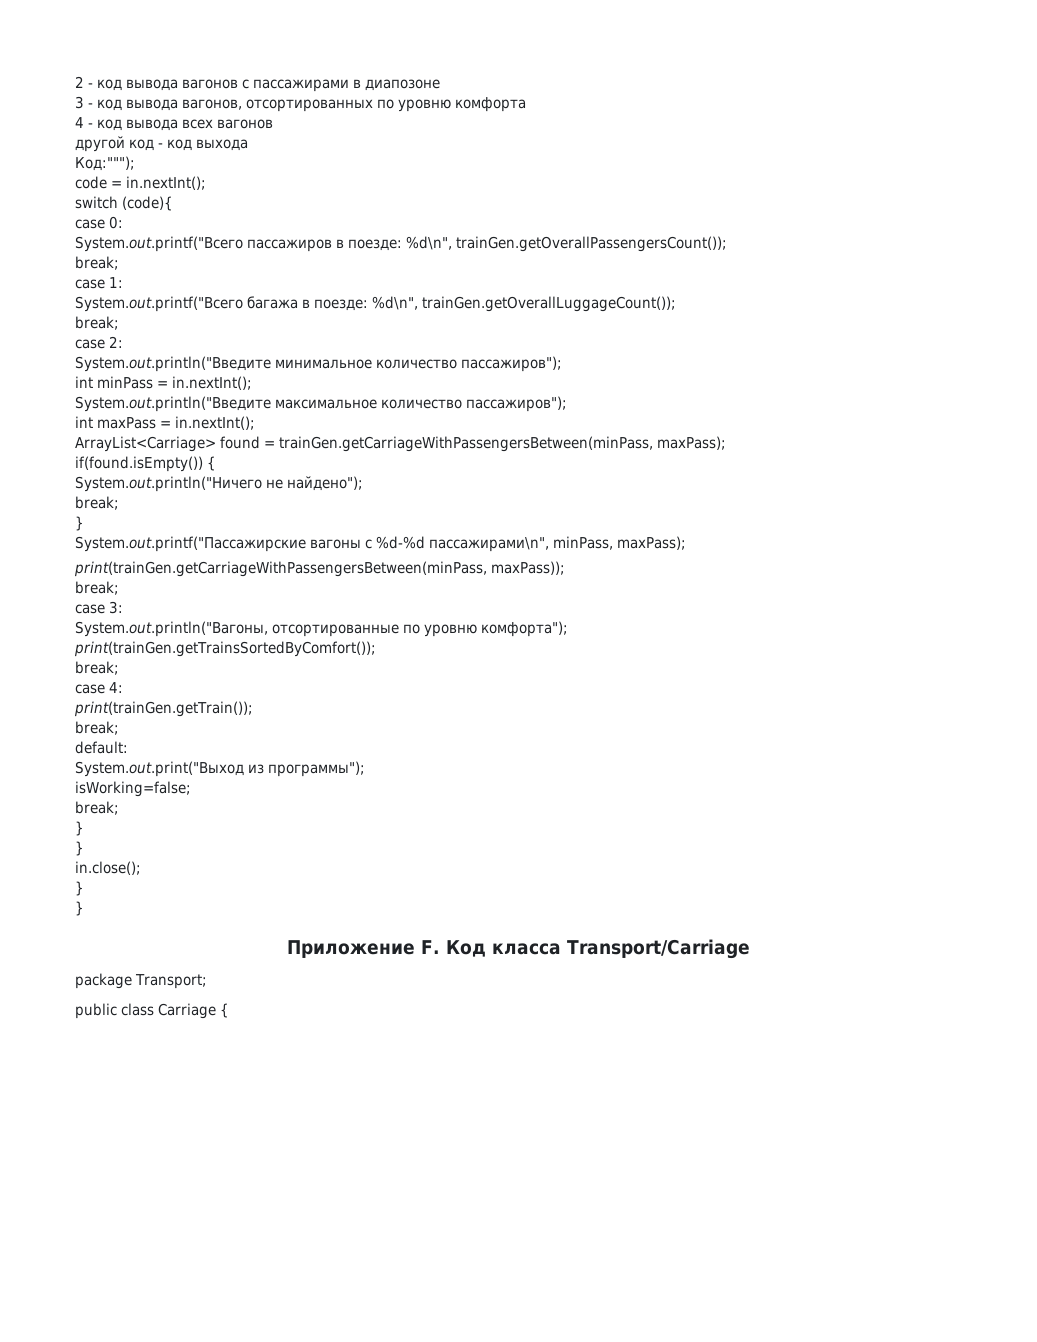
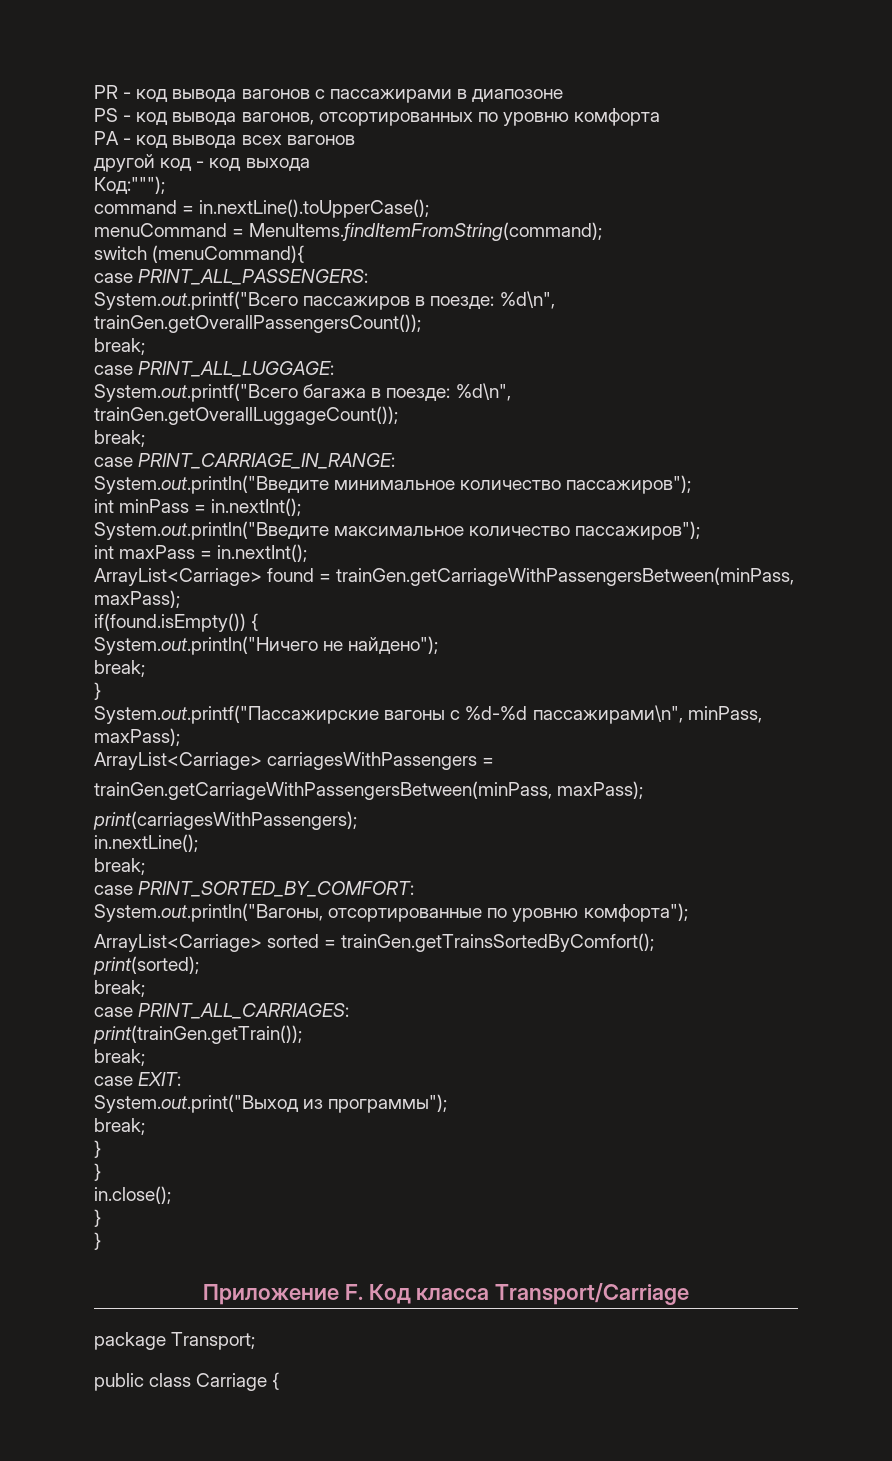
- 2 - код вывода вагонов с пассажирами в диапозоне
+ PR - код вывода вагонов с пассажирами в диапозоне
- 3 - код вывода вагонов, отсортированных по уровню комфорта
+ PS - код вывода вагонов, отсортированных по уровню комфорта
- 4 - код вывода всех вагонов
+ PA - код вывода всех вагонов
- code = in.nextInt();
+ command = in.nextLine().toUpperCase();
+ menuCommand = MenuItems.findItemFromString(command);
- switch (code){
- case 0:
+ switch (menuCommand){
+ case PRINT_ALL_PASSENGERS:
- case 1:
+ case PRINT_ALL_LUGGAGE:
- case 2:
+ case PRINT_CARRIAGE_IN_RANGE:
- print(trainGen.getCarriageWithPassengersBetween(minPass, maxPass));
+ ArrayList<Carriage> carriagesWithPassengers =
+ trainGen.getCarriageWithPassengersBetween(minPass, maxPass);
+ print(carriagesWithPassengers);
+ in.nextLine();
  break;
- case 3:
+ case PRINT_SORTED_BY_COMFORT:
- print(trainGen.getTrainsSortedByComfort());
+ ArrayList<Carriage> sorted = trainGen.getTrainsSortedByComfort();
+ print(sorted);
  break;
- case 4:
+ case PRINT_ALL_CARRIAGES:
- default:
+ case EXIT:
- isWorking=false;

